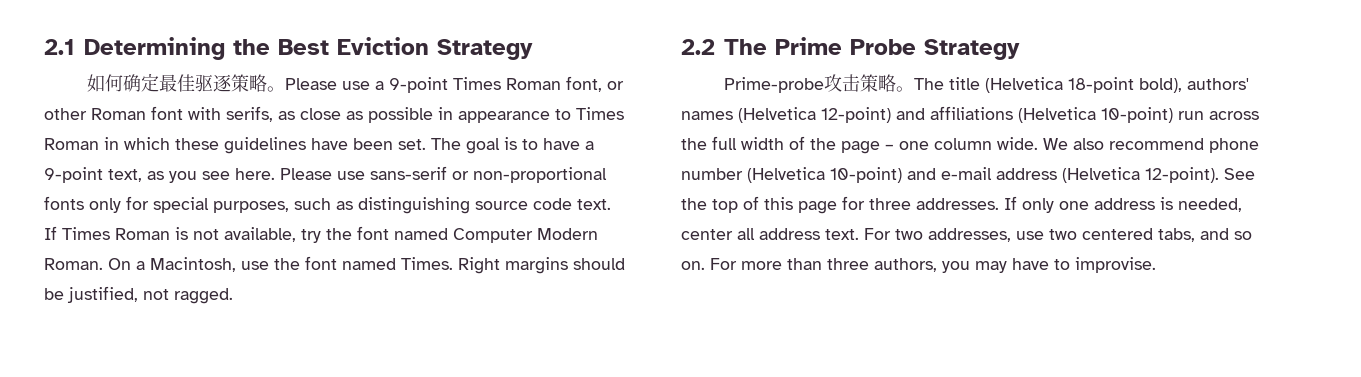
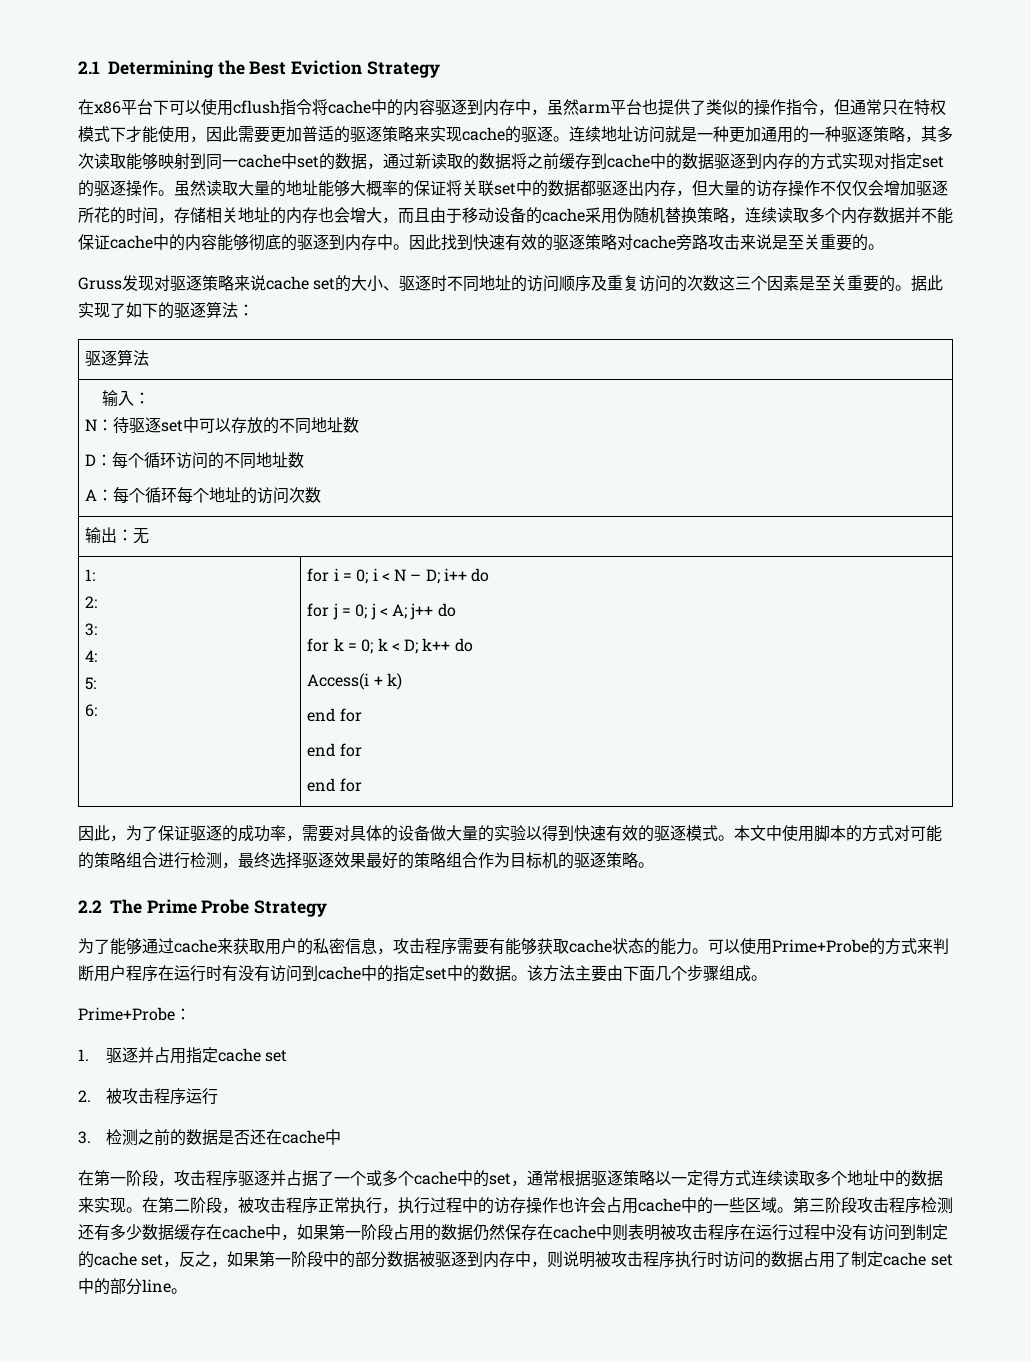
- 如何确定最佳驱逐策略。Please use a 9-point Times Roman font, or other Roman font with serifs, as close as possible in appearance to Times Roman in which these guidelines have been set. The goal is to have a 9-point text, as you see here. Please use sans-serif or non-proportional fonts only for special purposes, such as distinguishing source code text. If Times Roman is not available, try the font named Computer Modern Roman. On a Macintosh, use the font named Times. Right margins should be justified, not ragged.
+ 在x86平台下可以使用cflush指令将cache中的内容驱逐到内存中，虽然arm平台也提供了类似的操作指令，但通常只在特权模式下才能使用，因此需要更加普适的驱逐策略来实现cache的驱逐。连续地址访问就是一种更加通用的一种驱逐策略，其多次读取能够映射到同一cache中set的数据，通过新读取的数据将之前缓存到cache中的数据驱逐到内存的方式实现对指定set的驱逐操作。虽然读取大量的地址能够大概率的保证将关联set中的数据都驱逐出内存，但大量的访存操作不仅仅会增加驱逐所花的时间，存储相关地址的内存也会增大，而且由于移动设备的cache采用伪随机替换策略，连续读取多个内存数据并不能保证cache中的内容能够彻底的驱逐到内存中。因此找到快速有效的驱逐策略对cache旁路攻击来说是至关重要的。
+ Gruss发现对驱逐策略来说cache set的大小、驱逐时不同地址的访问顺序及重复访问的次数这三个因素是至关重要的。据此实现了如下的驱逐算法：
+ 驱逐算法
+ 输入：
+ N：待驱逐set中可以存放的不同地址数
+ D：每个循环访问的不同地址数
+ A：每个循环每个地址的访问次数
+ 输出：无
+ 1:
+ 2:
+ 3:
+ 4:
+ 5:
+ 6: | for i = 0; i < N – D; i++ do
+ for j = 0; j < A; j++ do
+ for k = 0; k < D; k++ do
+ Access(i + k)
+ end for
+ end for
+ end for
+ 因此，为了保证驱逐的成功率，需要对具体的设备做大量的实验以得到快速有效的驱逐模式。本文中使用脚本的方式对可能的策略组合进行检测，最终选择驱逐效果最好的策略组合作为目标机的驱逐策略。
- Prime-probe攻击策略。The title (Helvetica 18-point bold), authors' names (Helvetica 12-point) and affiliations (Helvetica 10-point) run across the full width of the page – one column wide. We also recommend phone number (Helvetica 10-point) and e-mail address (Helvetica 12-point). See the top of this page for three addresses. If only one address is needed, center all address text. For two addresses, use two centered tabs, and so on. For more than three authors, you may have to improvise.
+ 为了能够通过cache来获取用户的私密信息，攻击程序需要有能够获取cache状态的能力。可以使用Prime+Probe的方式来判断用户程序在运行时有没有访问到cache中的指定set中的数据。该方法主要由下面几个步骤组成。
+ Prime+Probe：
+ 1.驱逐并占用指定cache set
+ 2.被攻击程序运行
+ 3.检测之前的数据是否还在cache中
+ 在第一阶段，攻击程序驱逐并占据了一个或多个cache中的set，通常根据驱逐策略以一定得方式连续读取多个地址中的数据来实现。在第二阶段，被攻击程序正常执行，执行过程中的访存操作也许会占用cache中的一些区域。第三阶段攻击程序检测还有多少数据缓存在cache中，如果第一阶段占用的数据仍然保存在cache中则表明被攻击程序在运行过程中没有访问到制定的cache set，反之，如果第一阶段中的部分数据被驱逐到内存中，则说明被攻击程序执行时访问的数据占用了制定cache set中的部分line。

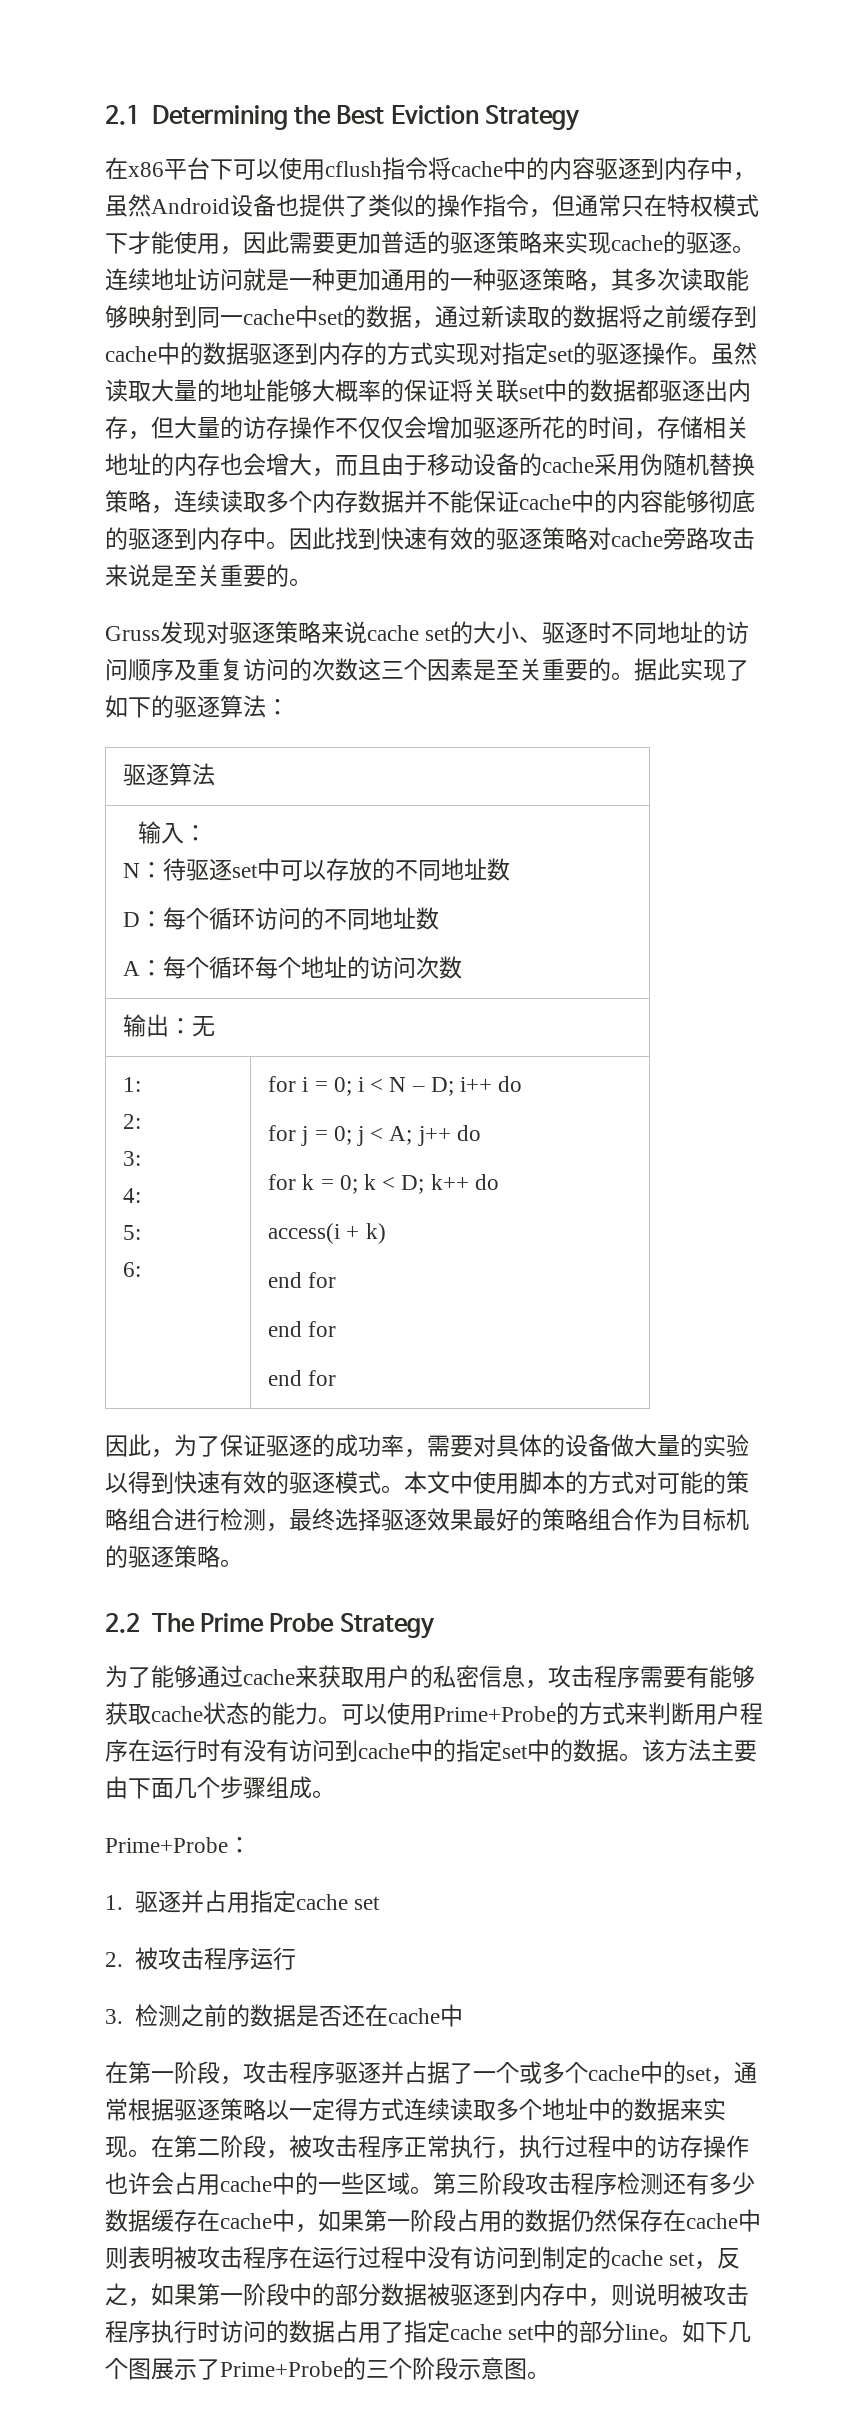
- 在x86平台下可以使用cflush指令将cache中的内容驱逐到内存中，虽然arm平台也提供了类似的操作指令，但通常只在特权模式下才能使用，因此需要更加普适的驱逐策略来实现cache的驱逐。
+ 在x86平台下可以使用cflush指令将cache中的内容驱逐到内存中，虽然Android设备也提供了类似的操作指令，但通常只在特权模式下才能使用，因此需要更加普适的驱逐策略来实现cache的驱逐。
- Access(i + k)
+ access(i + k)
- 第三阶段攻击程序检测还有多少数据缓存在cache中，如果第一阶段占用的数据仍然保存在cache中则表明被攻击程序在运行过程中没有访问到制定的cache set，反之，如果第一阶段中的部分数据被驱逐到内存中，则说明被攻击程序执行时访问的数据占用了制定cache set中的部分line。
+ 第三阶段攻击程序检测还有多少数据缓存在cache中，如果第一阶段占用的数据仍然保存在cache中则表明被攻击程序在运行过程中没有访问到制定的cache set，反之，如果第一阶段中的部分数据被驱逐到内存中，则说明被攻击程序执行时访问的数据占用了指定cache set中的部分line。
+ 如下几个图展示了Prime+Probe的三个阶段示意图。

